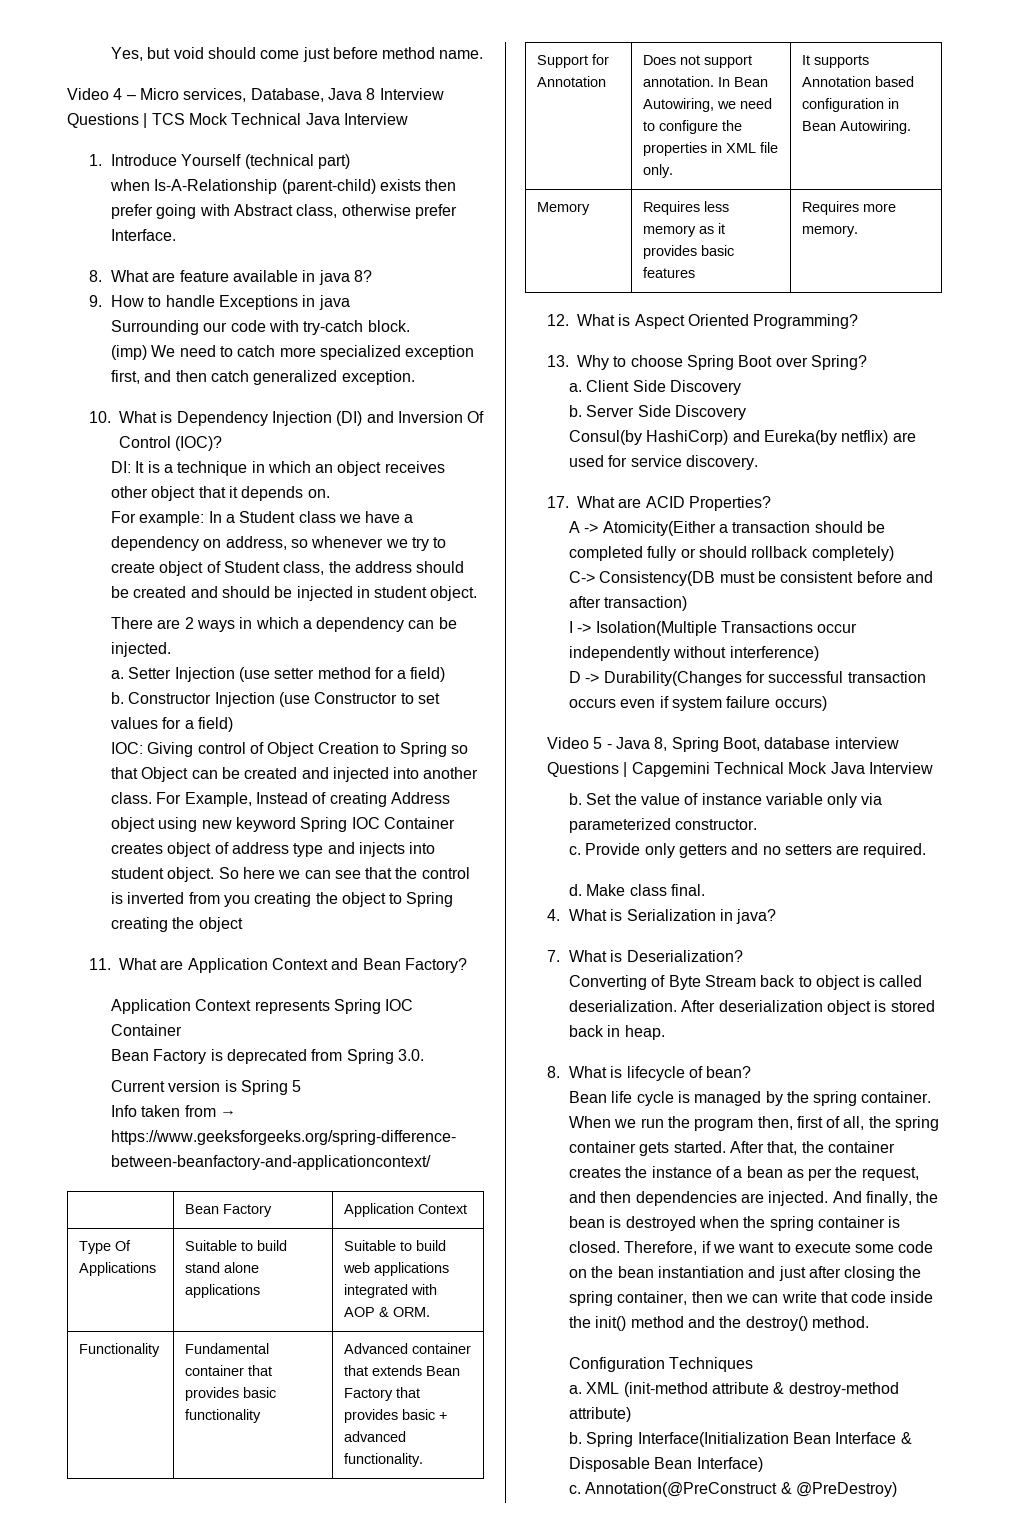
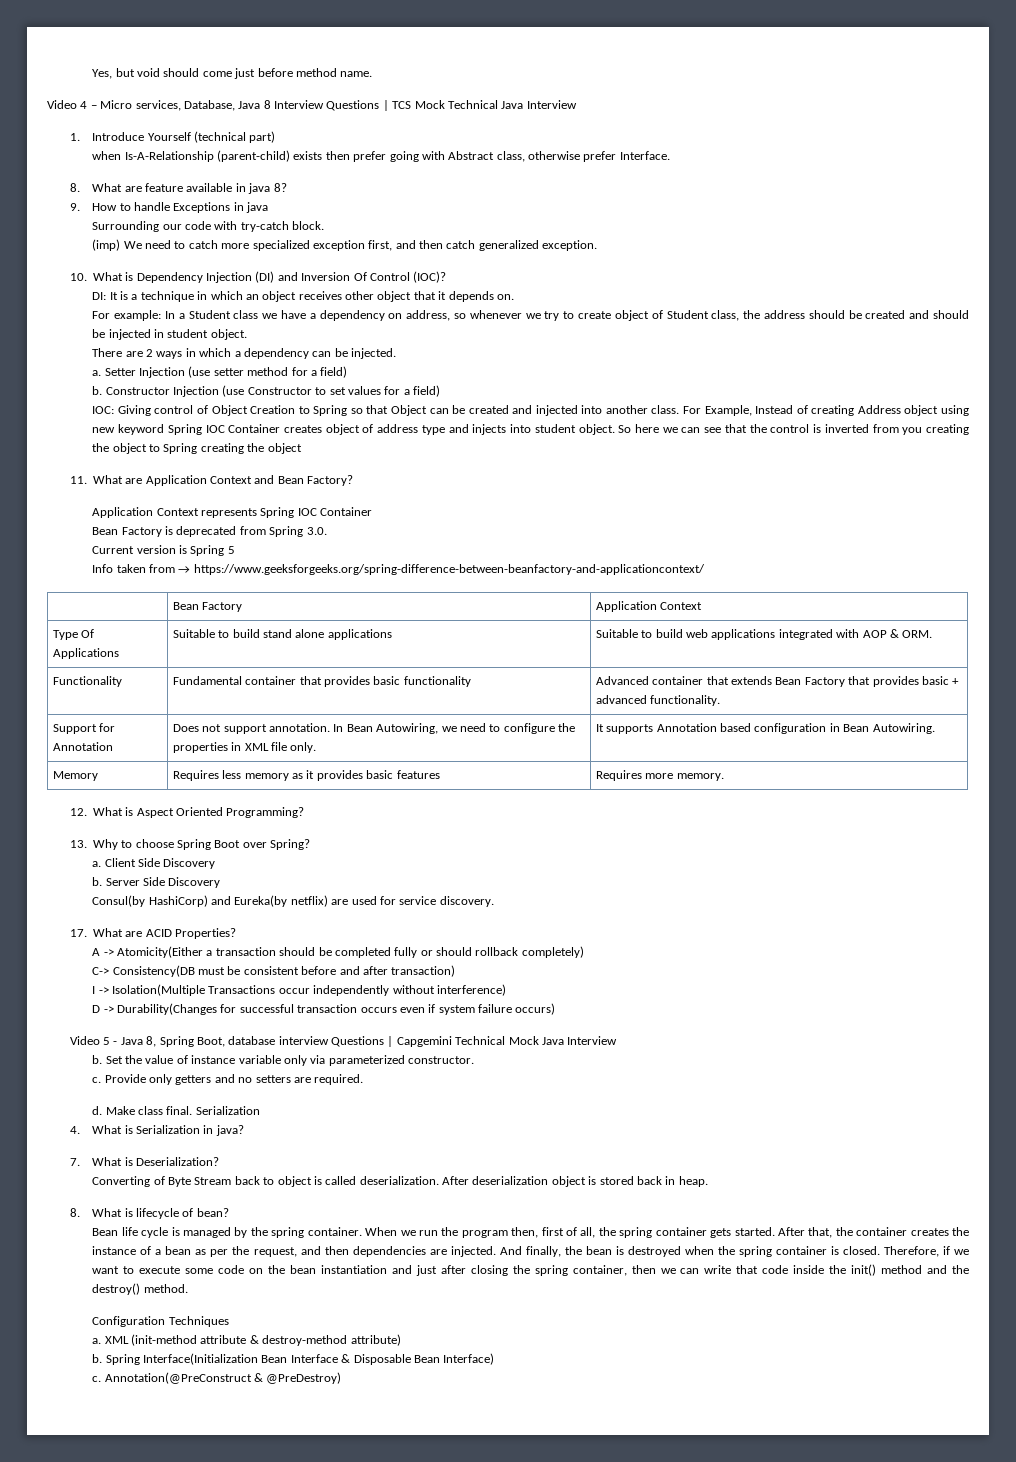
- Make class final.
+ Make class final. Serialization

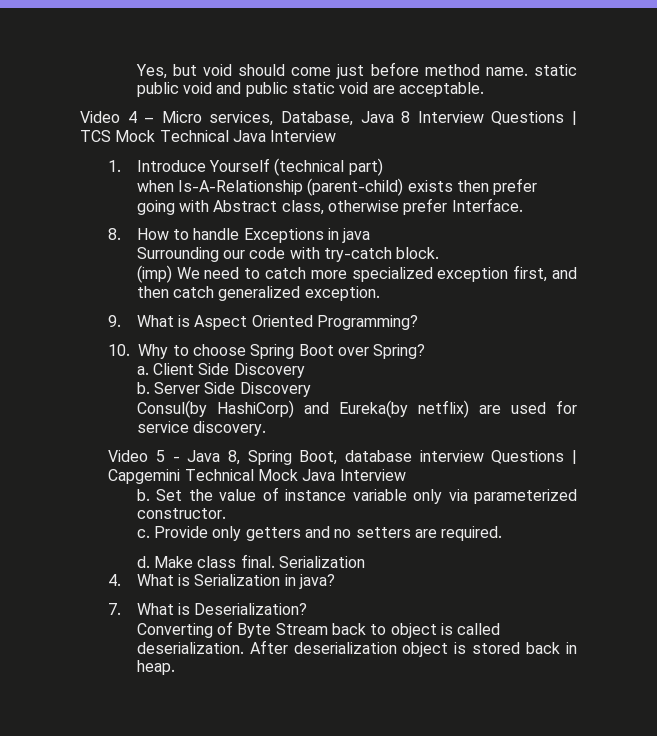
- Yes, but void should come just before method name.
+ Yes, but void should come just before method name. static public void and public static void are acceptable.
- 8. What are feature available in java 8?
- 9. How to handle Exceptions in java
+ 8. How to handle Exceptions in java
- 10. What is Dependency Injection (DI) and Inversion Of Control (IOC)?
- DI: It is a technique in which an object receives other object that it depends on.
- For example: In a Student class we have a dependency on address, so whenever we try to create object of Student class, the address should be created and should be injected in student object.
- There are 2 ways in which a dependency can be injected.
- a. Setter Injection (use setter method for a field)
- b. Constructor Injection (use Constructor to set values for a field)
- IOC: Giving control of Object Creation to Spring so that Object can be created and injected into another class. For Example, Instead of creating Address object using new keyword Spring IOC Container creates object of address type and injects into student object. So here we can see that the control is inverted from you creating the object to Spring creating the object
- 11. What are Application Context and Bean Factory?
- Application Context represents Spring IOC Container
- Bean Factory is deprecated from Spring 3.0.
- Current version is Spring 5
- Info taken from → https://www.geeksforgeeks.org/spring-difference-between-beanfactory-and-applicationcontext/
- | Bean Factory | Application Context
- Type Of Applications | Suitable to build stand alone applications | Suitable to build web applications integrated with AOP & ORM.
- Functionality | Fundamental container that provides basic functionality | Advanced container that extends Bean Factory that provides basic + advanced functionality.
- Support for Annotation | Does not support annotation. In Bean Autowiring, we need to configure the properties in XML file only. | It supports Annotation based configuration in Bean Autowiring.
- Memory | Requires less memory as it provides basic features | Requires more memory.
- 12. What is Aspect Oriented Programming?
+ 9. What is Aspect Oriented Programming?
- 13. Why to choose Spring Boot over Spring?
+ 10. Why to choose Spring Boot over Spring?
- 17. What are ACID Properties?
- A -> Atomicity(Either a transaction should be completed fully or should rollback completely)
- C-> Consistency(DB must be consistent before and after transaction)
- I -> Isolation(Multiple Transactions occur independently without interference)
- D -> Durability(Changes for successful transaction occurs even if system failure occurs)
- 8. What is lifecycle of bean?
- Bean life cycle is managed by the spring container. When we run the program then, first of all, the spring container gets started. After that, the container creates the instance of a bean as per the request, and then dependencies are injected. And finally, the bean is destroyed when the spring container is closed. Therefore, if we want to execute some code on the bean instantiation and just after closing the spring container, then we can write that code inside the init() method and the destroy() method.
- Configuration Techniques
- a. XML (init-method attribute & destroy-method attribute)
- b. Spring Interface(Initialization Bean Interface & Disposable Bean Interface)
- c. Annotation(@PreConstruct & @PreDestroy)

